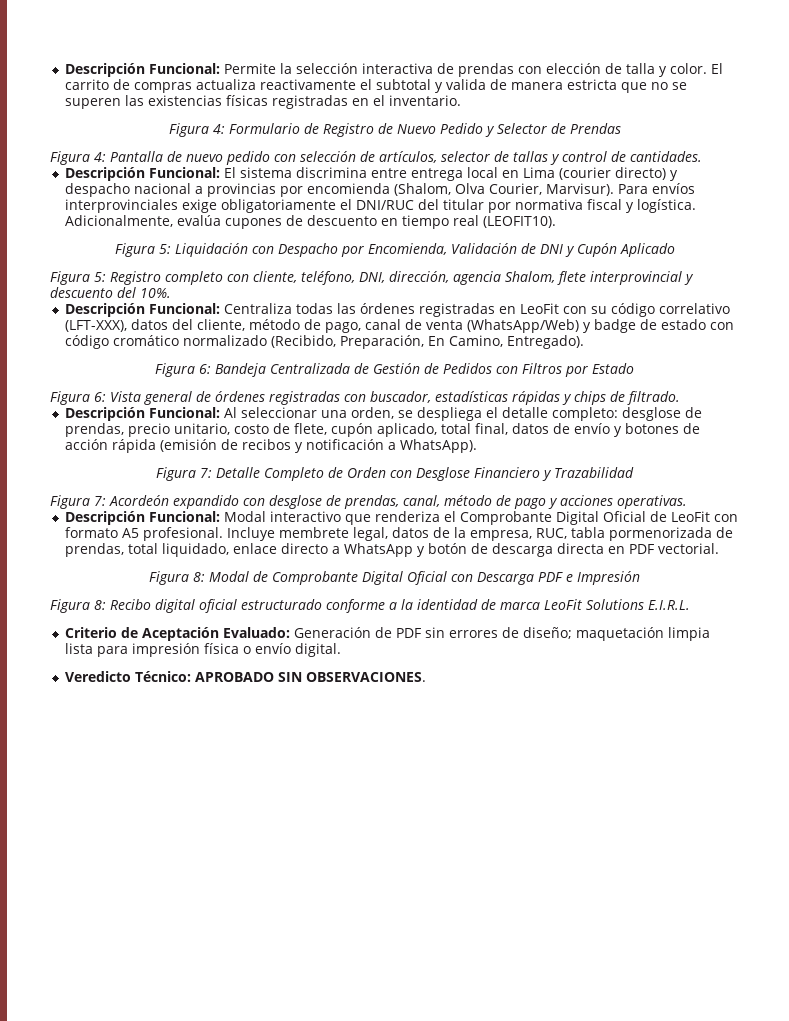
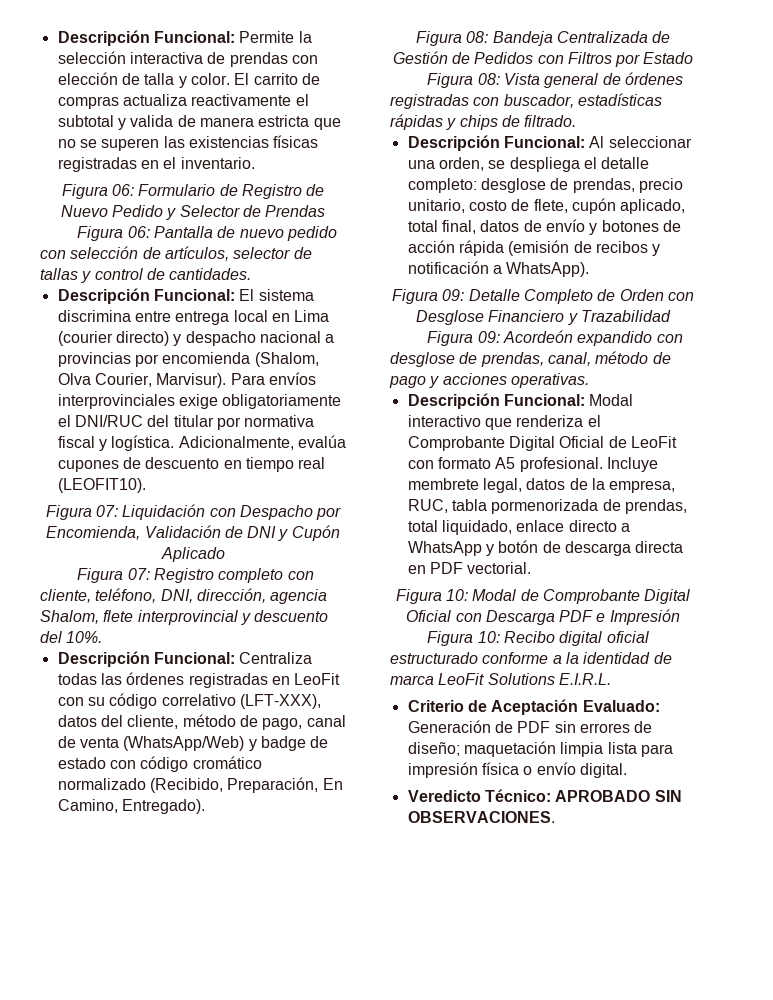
- Figura 4: Formulario de Registro de Nuevo Pedido y Selector de Prendas
+ Figura 06: Formulario de Registro de Nuevo Pedido y Selector de Prendas
- Figura 4: Pantalla de nuevo pedido con selección de artículos, selector de tallas y control de cantidades.
+ Figura 06: Pantalla de nuevo pedido con selección de artículos, selector de tallas y control de cantidades.
- Figura 5: Liquidación con Despacho por Encomienda, Validación de DNI y Cupón Aplicado
+ Figura 07: Liquidación con Despacho por Encomienda, Validación de DNI y Cupón Aplicado
- Figura 5: Registro completo con cliente, teléfono, DNI, dirección, agencia Shalom, flete interprovincial y descuento del 10%.
+ Figura 07: Registro completo con cliente, teléfono, DNI, dirección, agencia Shalom, flete interprovincial y descuento del 10%.
- Figura 6: Bandeja Centralizada de Gestión de Pedidos con Filtros por Estado
+ Figura 08: Bandeja Centralizada de Gestión de Pedidos con Filtros por Estado
- Figura 6: Vista general de órdenes registradas con buscador, estadísticas rápidas y chips de filtrado.
+ Figura 08: Vista general de órdenes registradas con buscador, estadísticas rápidas y chips de filtrado.
- Figura 7: Detalle Completo de Orden con Desglose Financiero y Trazabilidad
+ Figura 09: Detalle Completo de Orden con Desglose Financiero y Trazabilidad
- Figura 7: Acordeón expandido con desglose de prendas, canal, método de pago y acciones operativas.
+ Figura 09: Acordeón expandido con desglose de prendas, canal, método de pago y acciones operativas.
- Figura 8: Modal de Comprobante Digital Oficial con Descarga PDF e Impresión
+ Figura 10: Modal de Comprobante Digital Oficial con Descarga PDF e Impresión
- Figura 8: Recibo digital oficial estructurado conforme a la identidad de marca LeoFit Solutions E.I.R.L.
+ Figura 10: Recibo digital oficial estructurado conforme a la identidad de marca LeoFit Solutions E.I.R.L.

